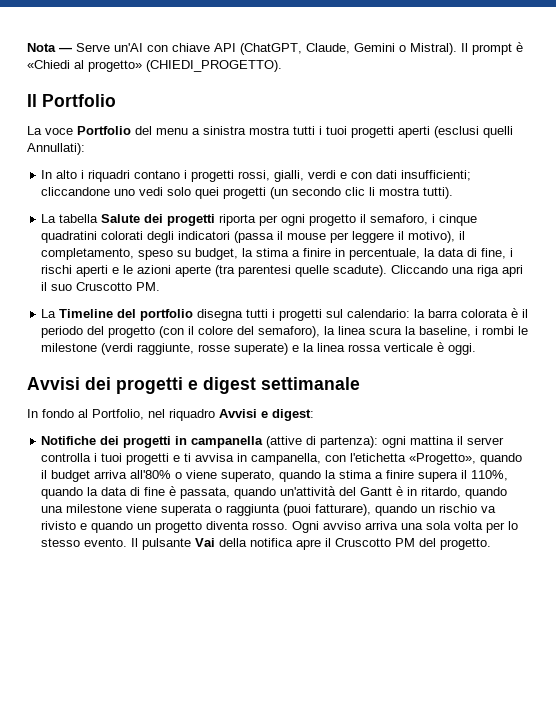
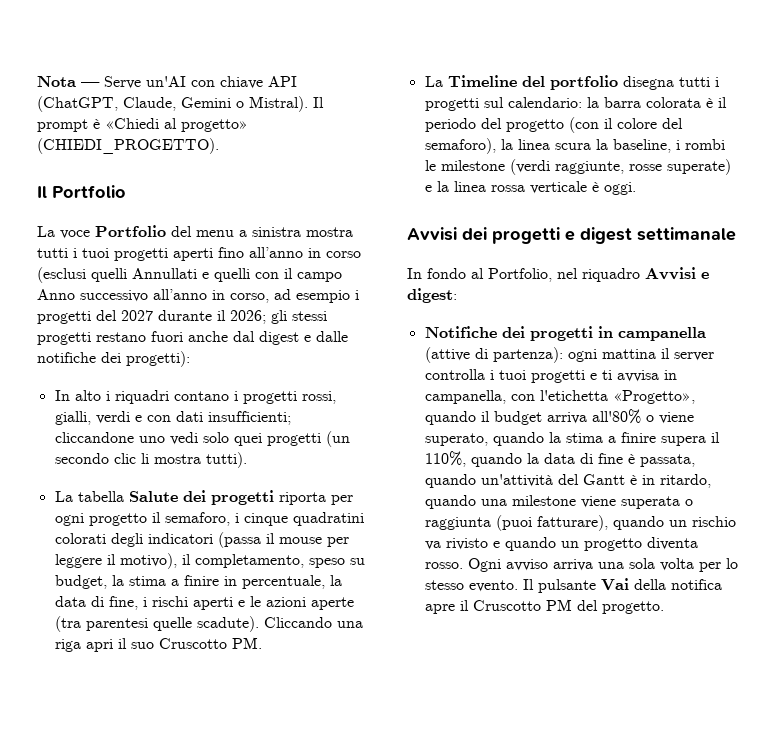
- La voce Portfolio del menu a sinistra mostra tutti i tuoi progetti aperti (esclusi quelli Annullati):
+ La voce Portfolio del menu a sinistra mostra tutti i tuoi progetti aperti fino all’anno in corso (esclusi quelli Annullati e quelli con il campo Anno successivo all’anno in corso, ad esempio i progetti del 2027 durante il 2026; gli stessi progetti restano fuori anche dal digest e dalle notifiche dei progetti):

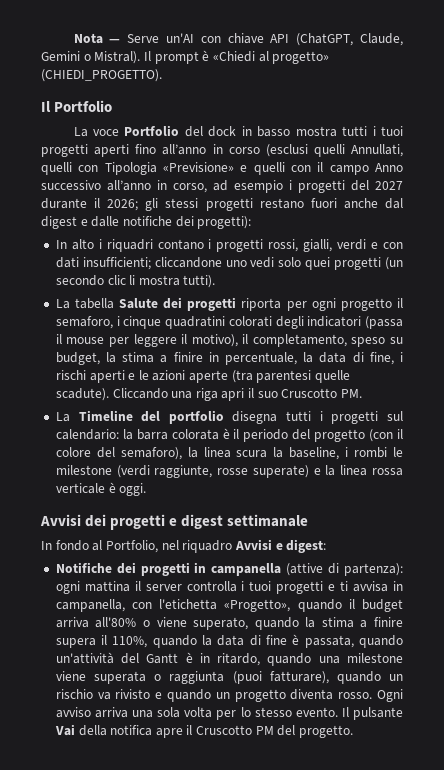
- La voce Portfolio del menu a sinistra mostra tutti i tuoi progetti aperti fino all’anno in corso (esclusi quelli Annullati e quelli con il campo Anno successivo all’anno in corso, ad esempio i progetti del 2027 durante il 2026; gli stessi progetti restano fuori anche dal digest e dalle notifiche dei progetti):
+ La voce Portfolio del dock in basso mostra tutti i tuoi progetti aperti fino all’anno in corso (esclusi quelli Annullati, quelli con Tipologia «Previsione» e quelli con il campo Anno successivo all’anno in corso, ad esempio i progetti del 2027 durante il 2026; gli stessi progetti restano fuori anche dal digest e dalle notifiche dei progetti):

